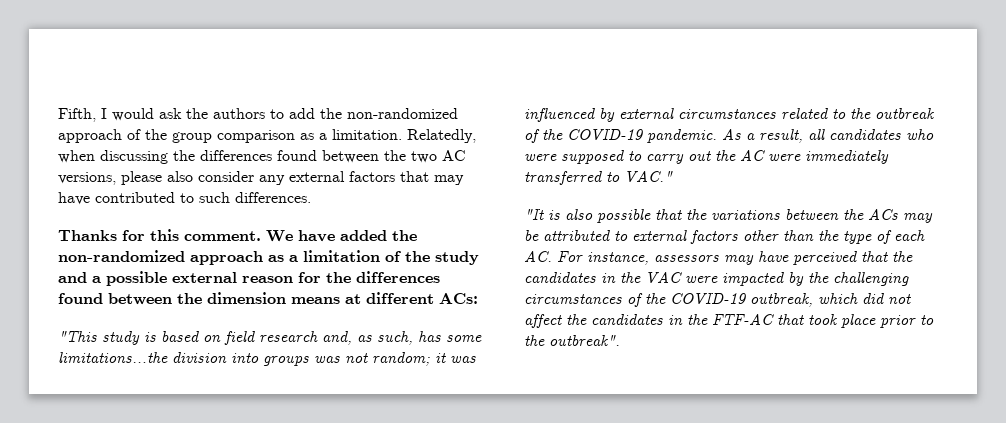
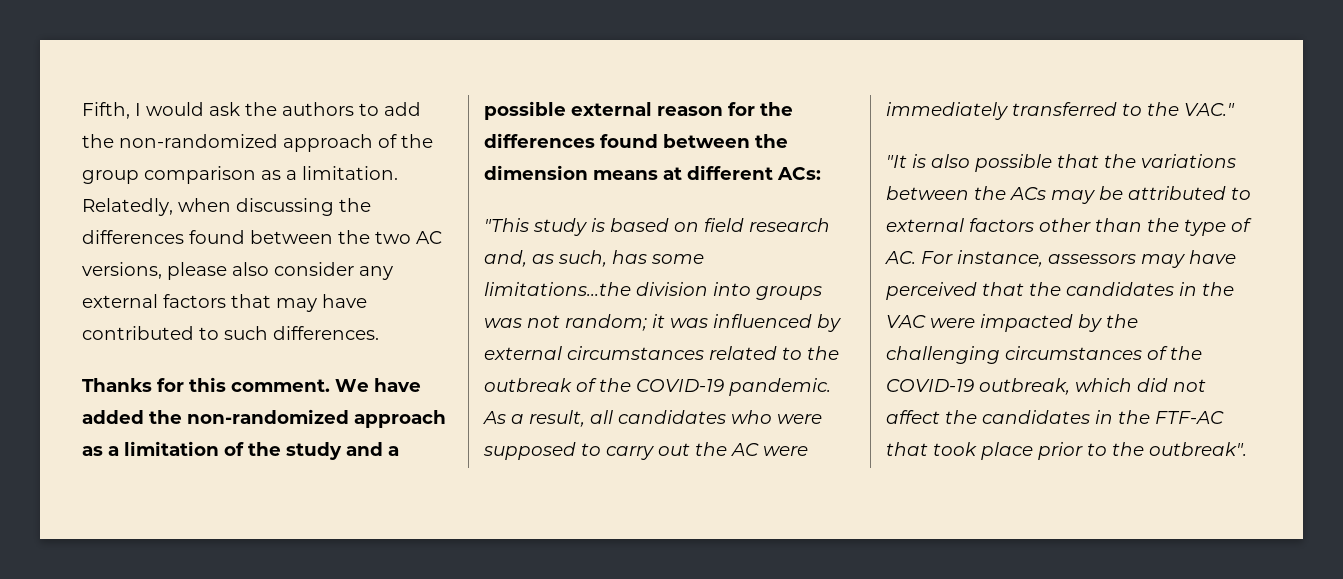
- As a result, all candidates who were supposed to carry out the AC were immediately transferred to VAC."
+ As a result, all candidates who were supposed to carry out the AC were immediately transferred to the VAC."
- "It is also possible that the variations between the ACs may be attributed to external factors other than the type of each AC. For instance, assessors may have perceived that the candidates in the VAC were impacted by the challenging circumstances of the COVID-19 outbreak, which did not affect the candidates in the FTF-AC that took place prior to the outbreak".
+ "It is also possible that the variations between the ACs may be attributed to external factors other than the type of AC. For instance, assessors may have perceived that the candidates in the VAC were impacted by the challenging circumstances of the COVID-19 outbreak, which did not affect the candidates in the FTF-AC that took place prior to the outbreak".

